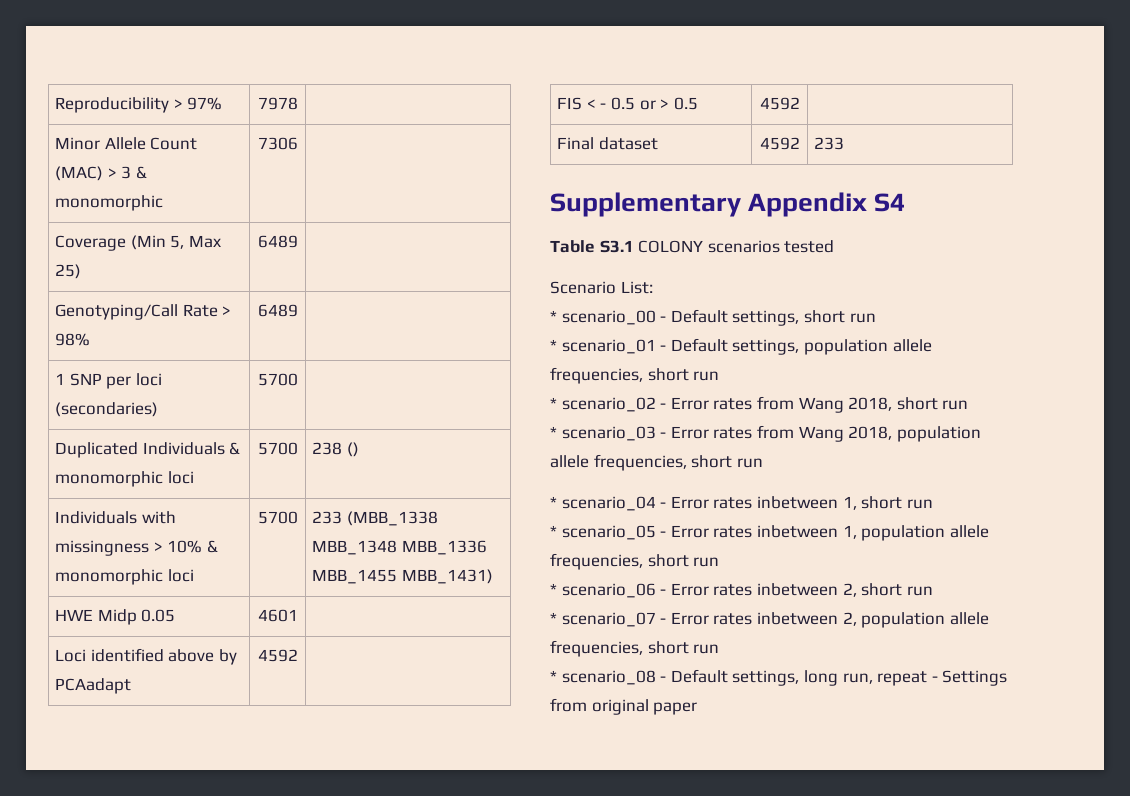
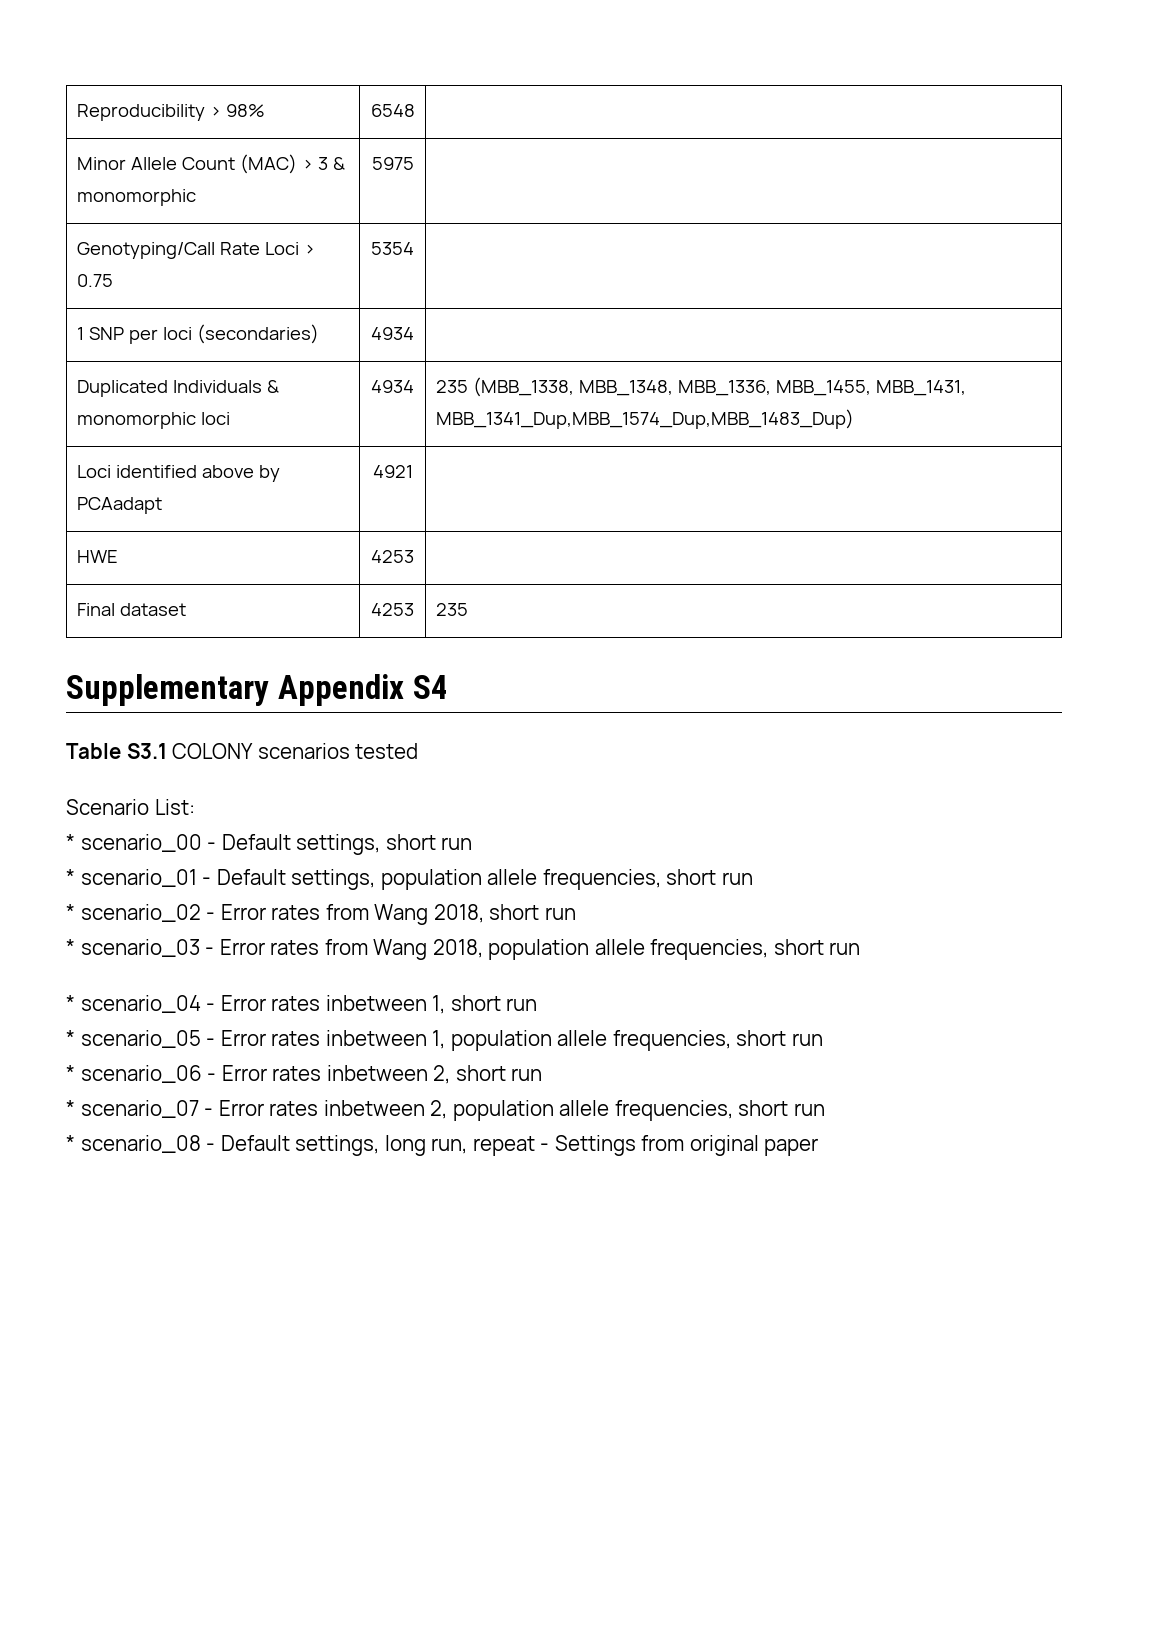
- Reproducibility > 97% | 7978 |
+ Reproducibility > 98% | 6548 |
- Minor Allele Count (MAC) > 3 & monomorphic | 7306 |
- Coverage (Min 5, Max 25) | 6489 |
- Genotyping/Call Rate > 98% | 6489 |
+ Minor Allele Count (MAC) > 3 & monomorphic | 5975 |
+ Genotyping/Call Rate Loci > 0.75 | 5354 |
- 1 SNP per loci (secondaries) | 5700 |
+ 1 SNP per loci (secondaries) | 4934 |
- Duplicated Individuals & monomorphic loci | 5700 | 238 ()
- Individuals with missingness > 10% & monomorphic loci | 5700 | 233 (MBB_1338 MBB_1348 MBB_1336 MBB_1455 MBB_1431)
- HWE Midp 0.05 | 4601 |
+ Duplicated Individuals & monomorphic loci | 4934 | 235 (MBB_1338, MBB_1348, MBB_1336, MBB_1455, MBB_1431, MBB_1341_Dup,MBB_1574_Dup,MBB_1483_Dup)
- Loci identified above by PCAadapt | 4592 |
- FIS < - 0.5 or > 0.5 | 4592 |
+ Loci identified above by PCAadapt | 4921 |
+ HWE | 4253 |
- Final dataset | 4592 | 233
+ Final dataset | 4253 | 235

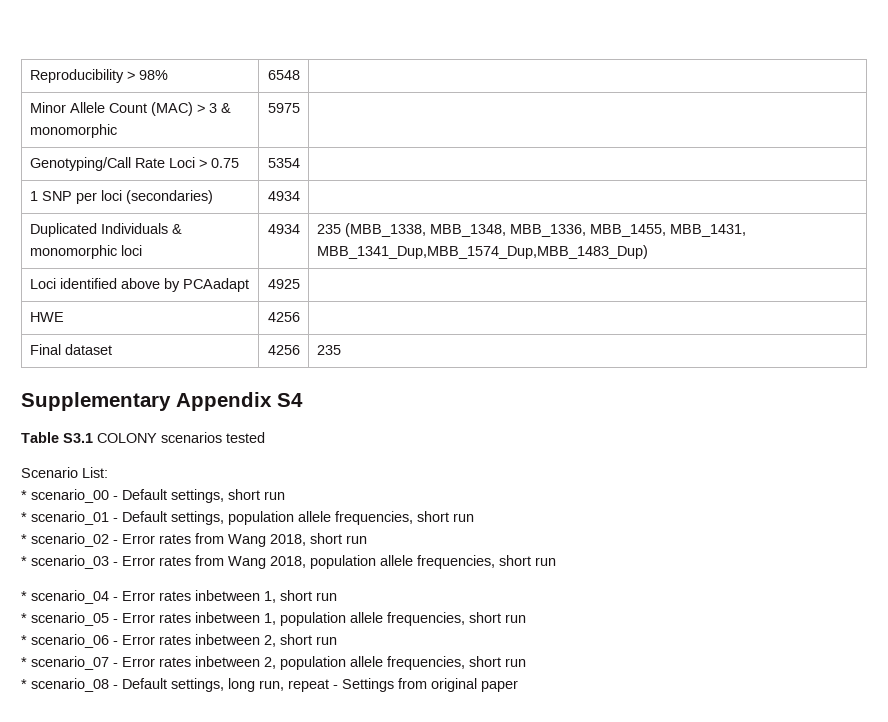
- Loci identified above by PCAadapt | 4921 |
+ Loci identified above by PCAadapt | 4925 |
- HWE | 4253 |
+ HWE | 4256 |
- Final dataset | 4253 | 235
+ Final dataset | 4256 | 235

